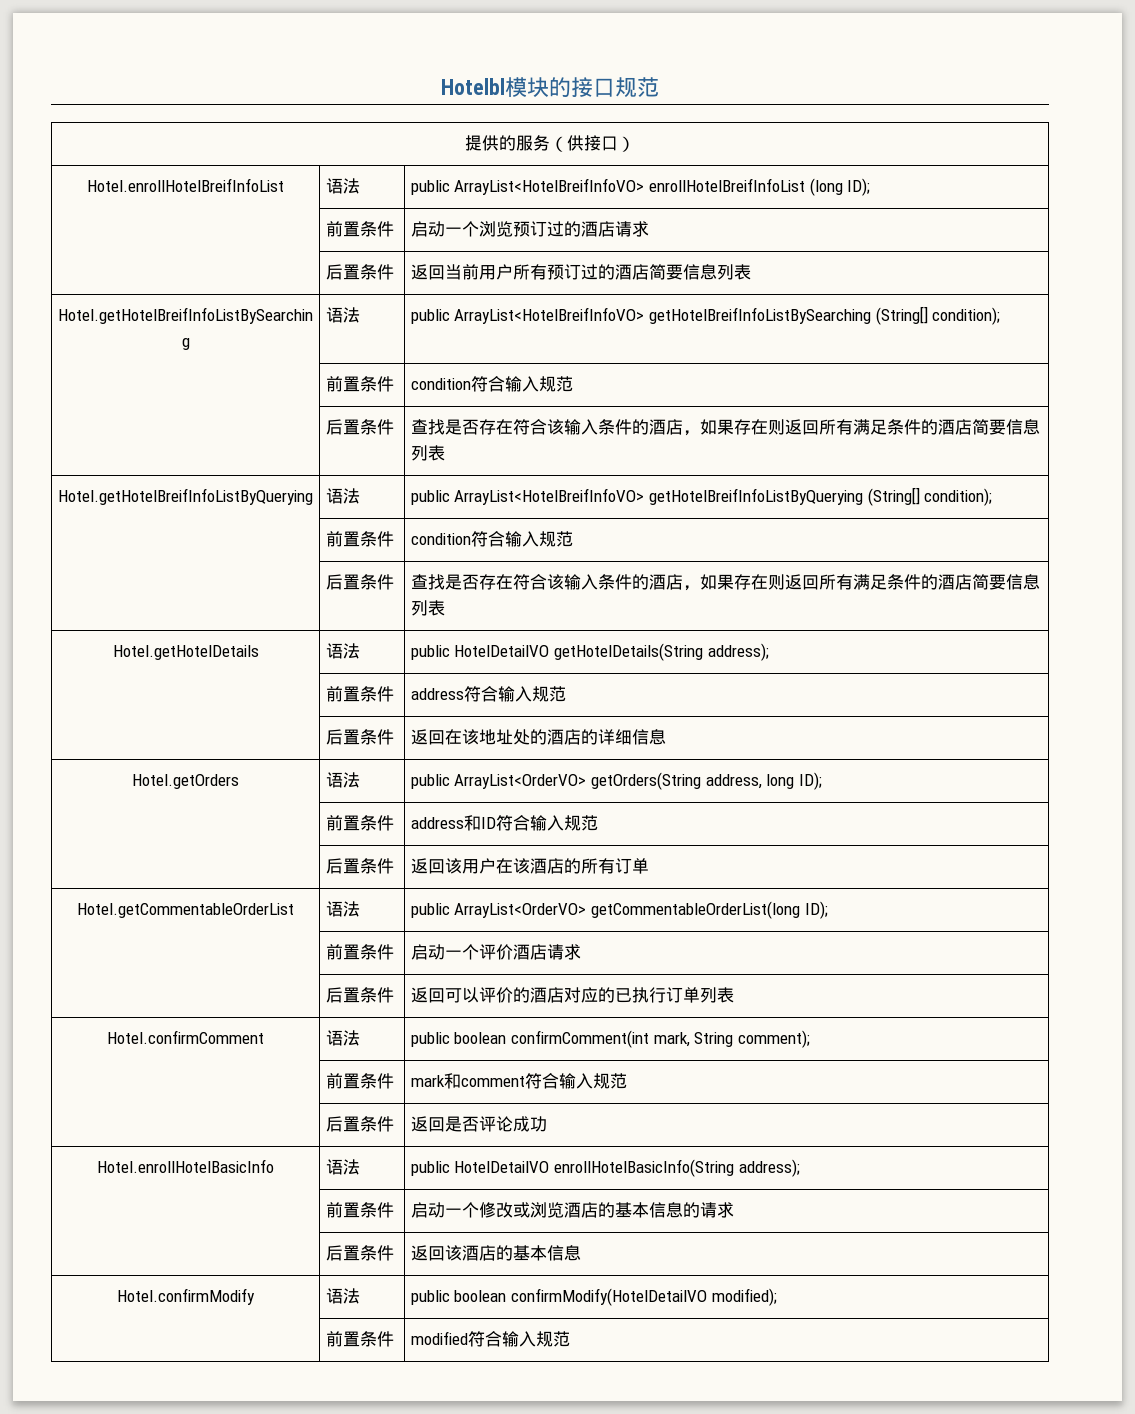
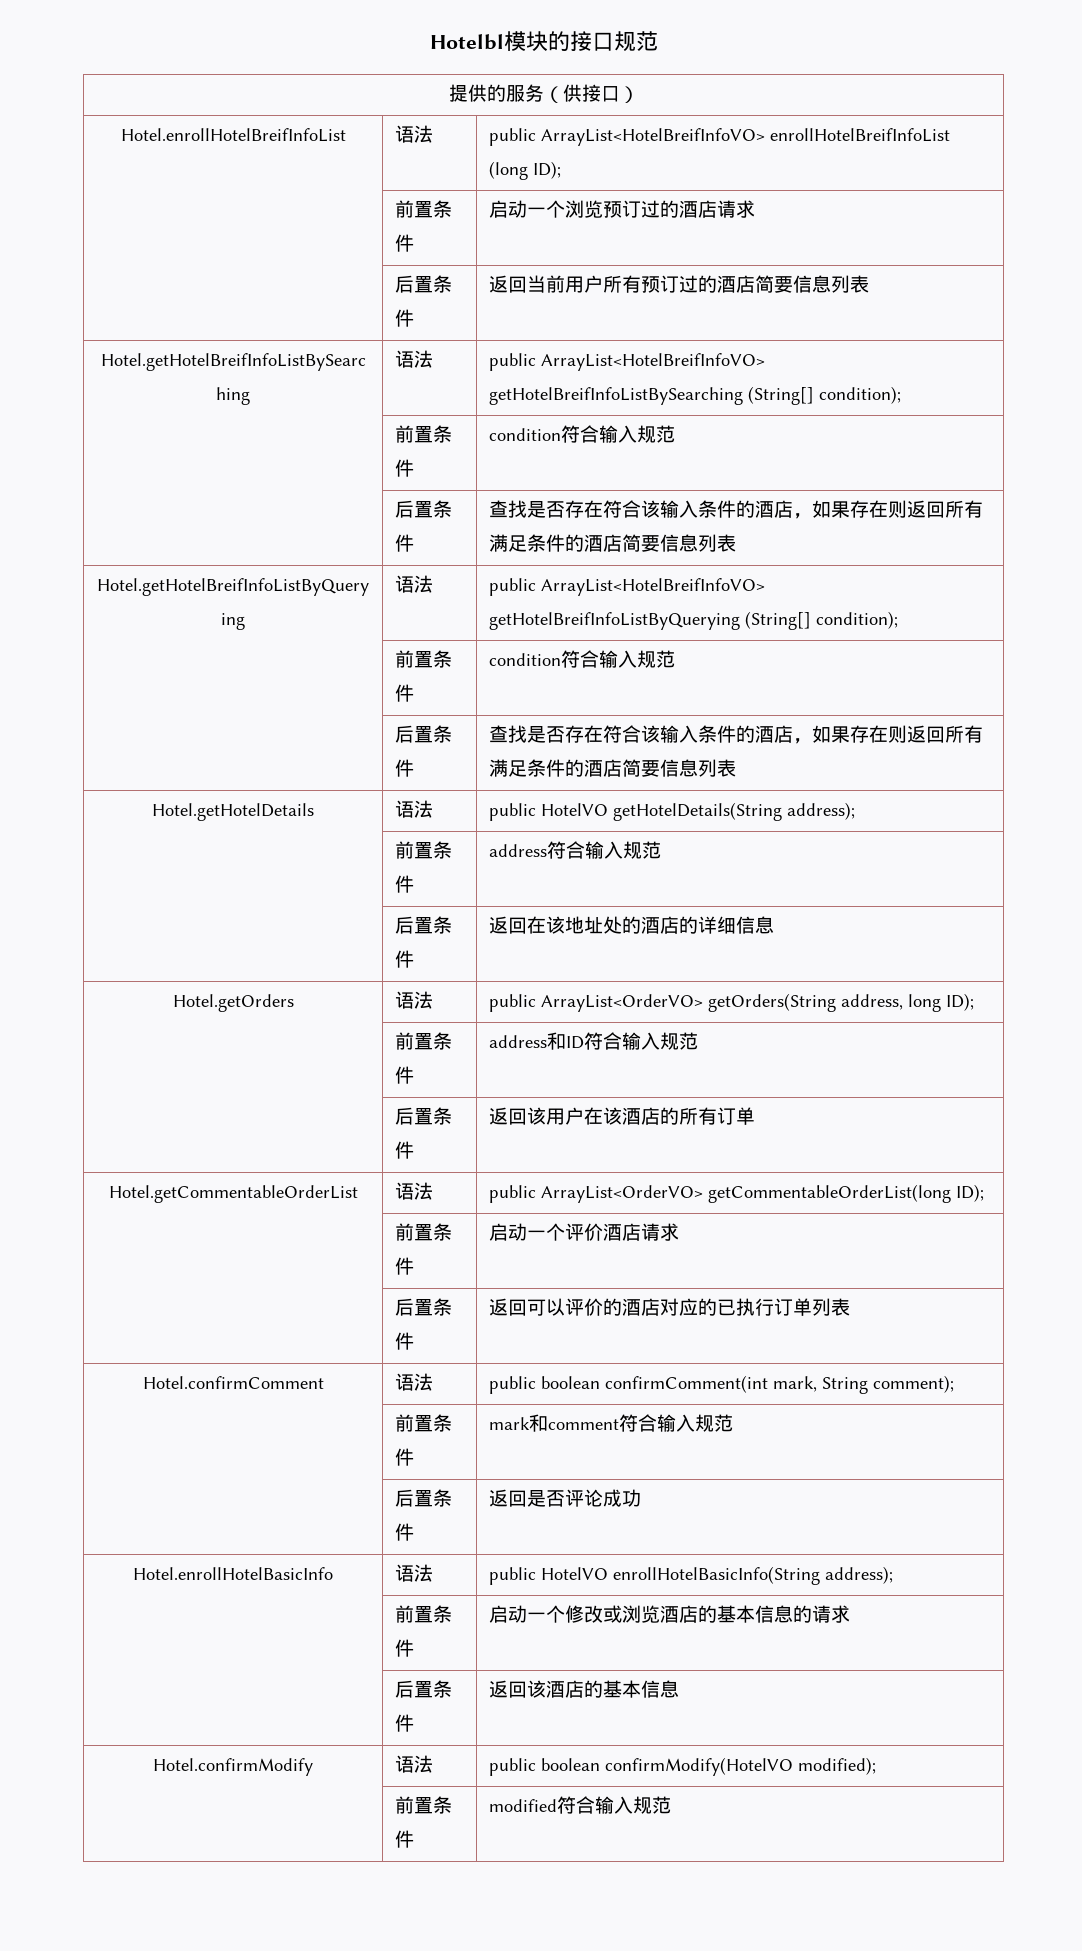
- Hotel.getHotelDetails | 语法 | public HotelDetailVO getHotelDetails(String address);
+ Hotel.getHotelDetails | 语法 | public HotelVO getHotelDetails(String address);
- Hotel.enrollHotelBasicInfo | 语法 | public HotelDetailVO enrollHotelBasicInfo(String address);
+ Hotel.enrollHotelBasicInfo | 语法 | public HotelVO enrollHotelBasicInfo(String address);
- Hotel.confirmModify | 语法 | public boolean confirmModify(HotelDetailVO modified);
+ Hotel.confirmModify | 语法 | public boolean confirmModify(HotelVO modified);

